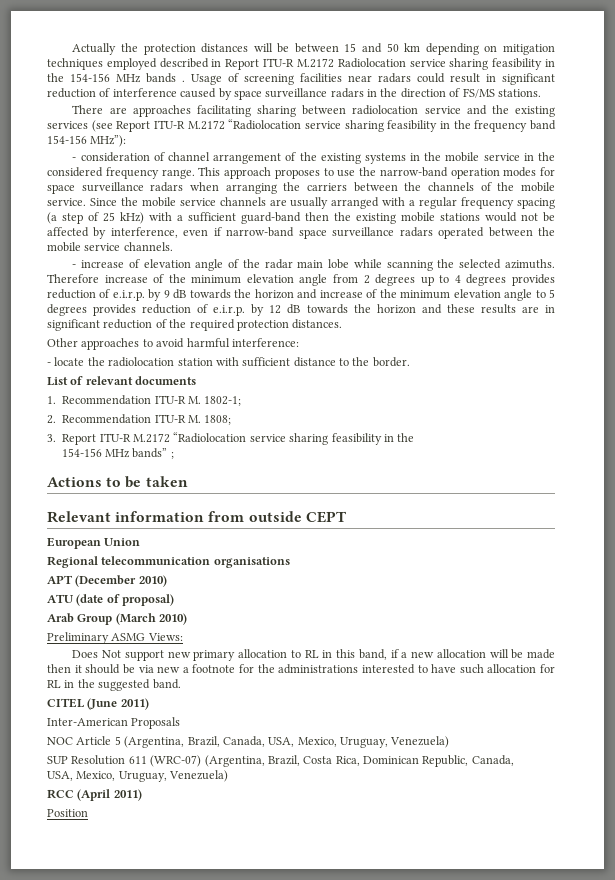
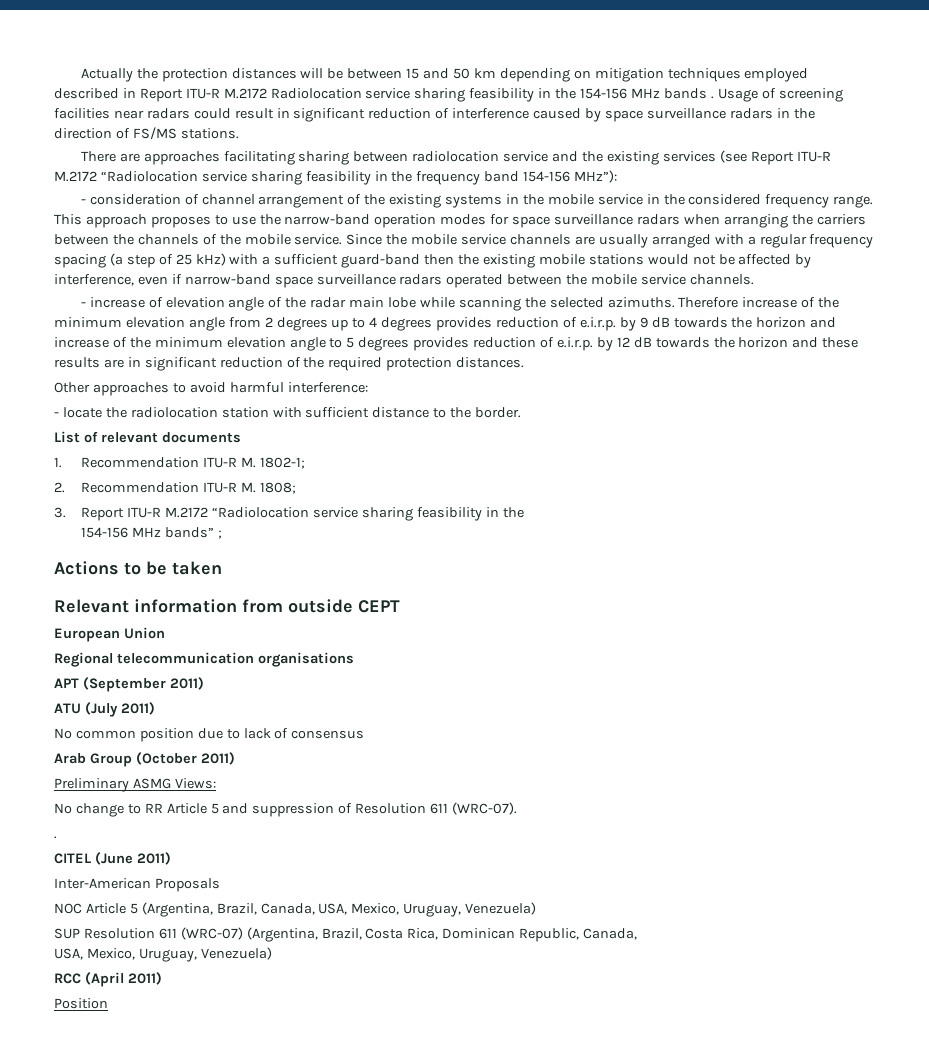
- APT (December 2010)
+ APT (September 2011)
- ATU (date of proposal)
+ ATU (July 2011)
+ No common position due to lack of consensus
- Arab Group (March 2010)
+ Arab Group (October 2011)
- Does Not support new primary allocation to RL in this band, if a new allocation will be made then it should be via new a footnote for the administrations interested to have such allocation for RL in the suggested band.
+ No change to RR Article 5 and suppression of Resolution 611 (WRC-07).
+ .

